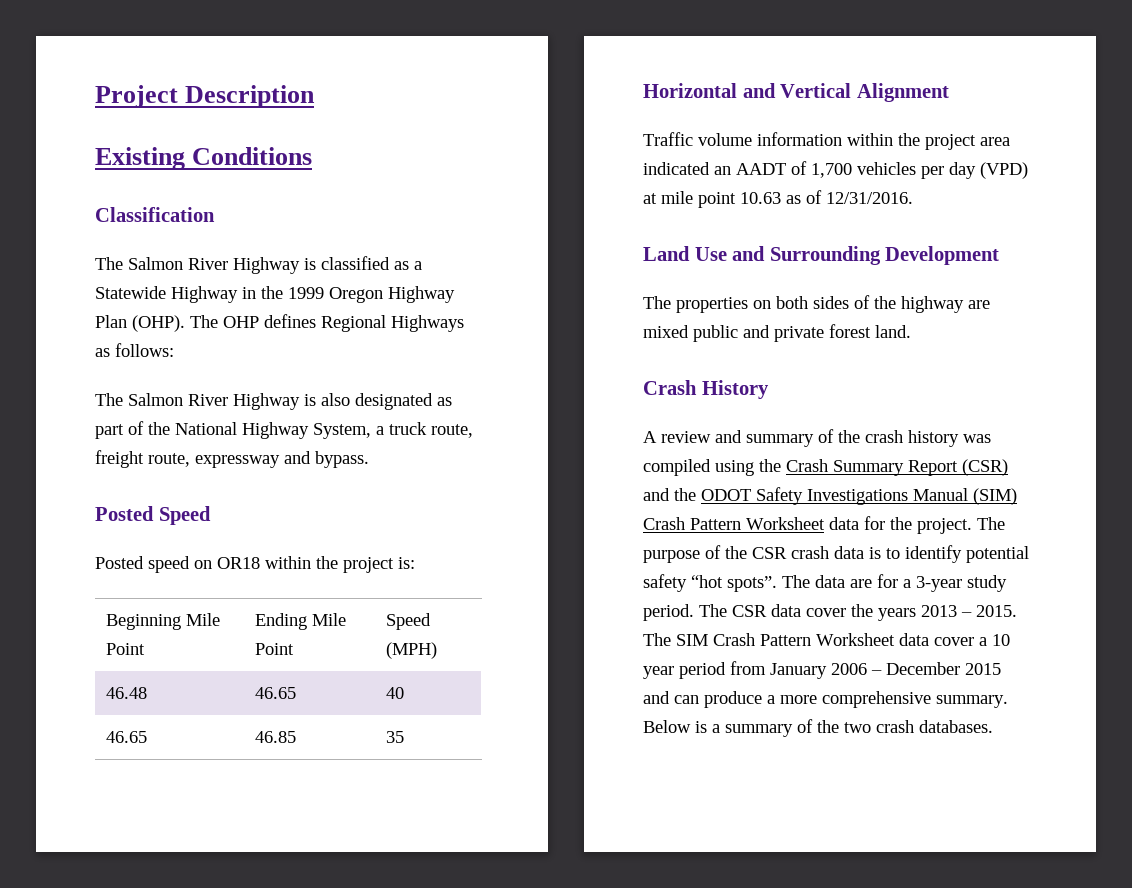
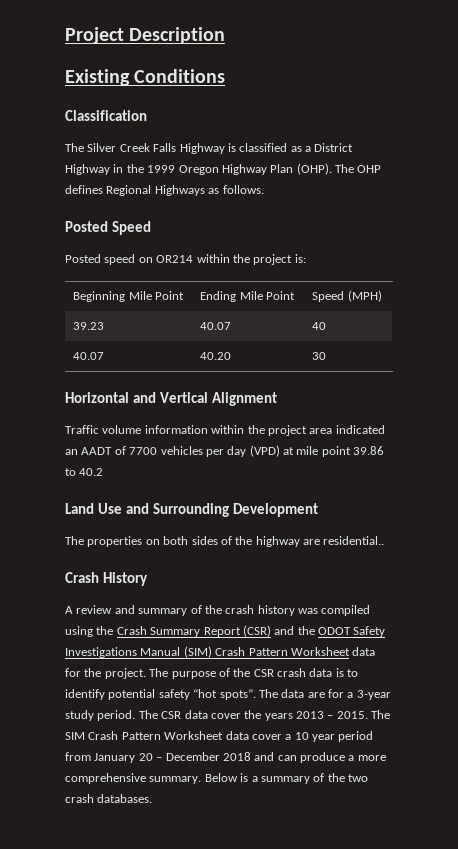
- The Salmon River Highway is classified as a Statewide Highway in the 1999 Oregon Highway Plan (OHP).
+ The Silver Creek Falls Highway is classified as a District Highway in the 1999 Oregon Highway Plan (OHP).
- The OHP defines Regional Highways as follows:
- The Salmon River Highway is also designated as part of the National Highway System, a truck route, freight route, expressway and bypass.
+ The OHP defines Regional Highways as follows.
- Posted speed on OR18 within the project is:
+ Posted speed on OR214 within the project is:
- 46.48 | 46.65 | 40
+ 39.23 | 40.07 | 40
- 46.65 | 46.85 | 35
+ 40.07 | 40.20 | 30
- Traffic volume information within the project area indicated an AADT of 1,700 vehicles per day (VPD) at mile point 10.63 as of 12/31/2016.
+ Traffic volume information within the project area indicated an AADT of 7700 vehicles per day (VPD) at mile point 39.86 to 40.2
- The properties on both sides of the highway are mixed public and private forest land.
+ The properties on both sides of the highway are residential..
- The SIM Crash Pattern Worksheet data cover a 10 year period from January 2006 – December 2015 and can produce a more comprehensive summary.
+ The SIM Crash Pattern Worksheet data cover a 10 year period from January 20 – December 2018 and can produce a more comprehensive summary.

